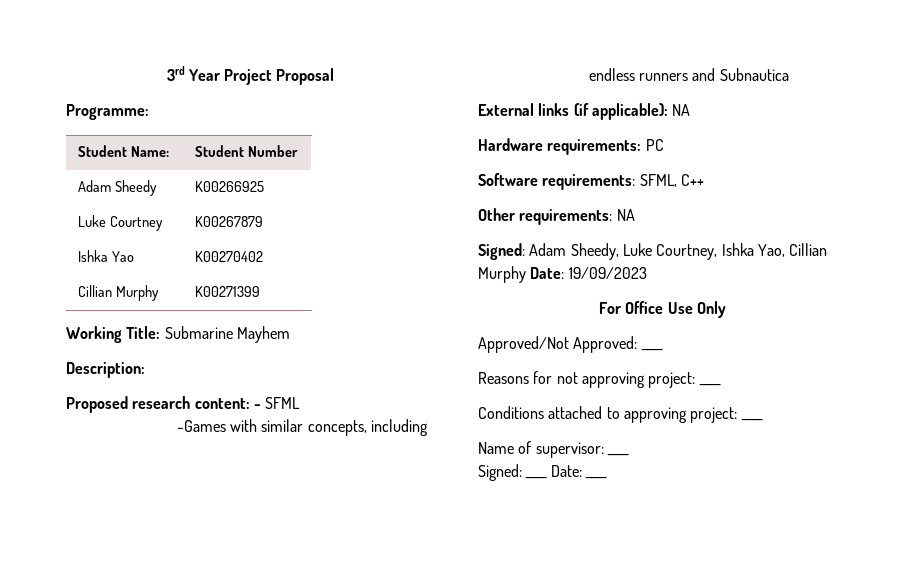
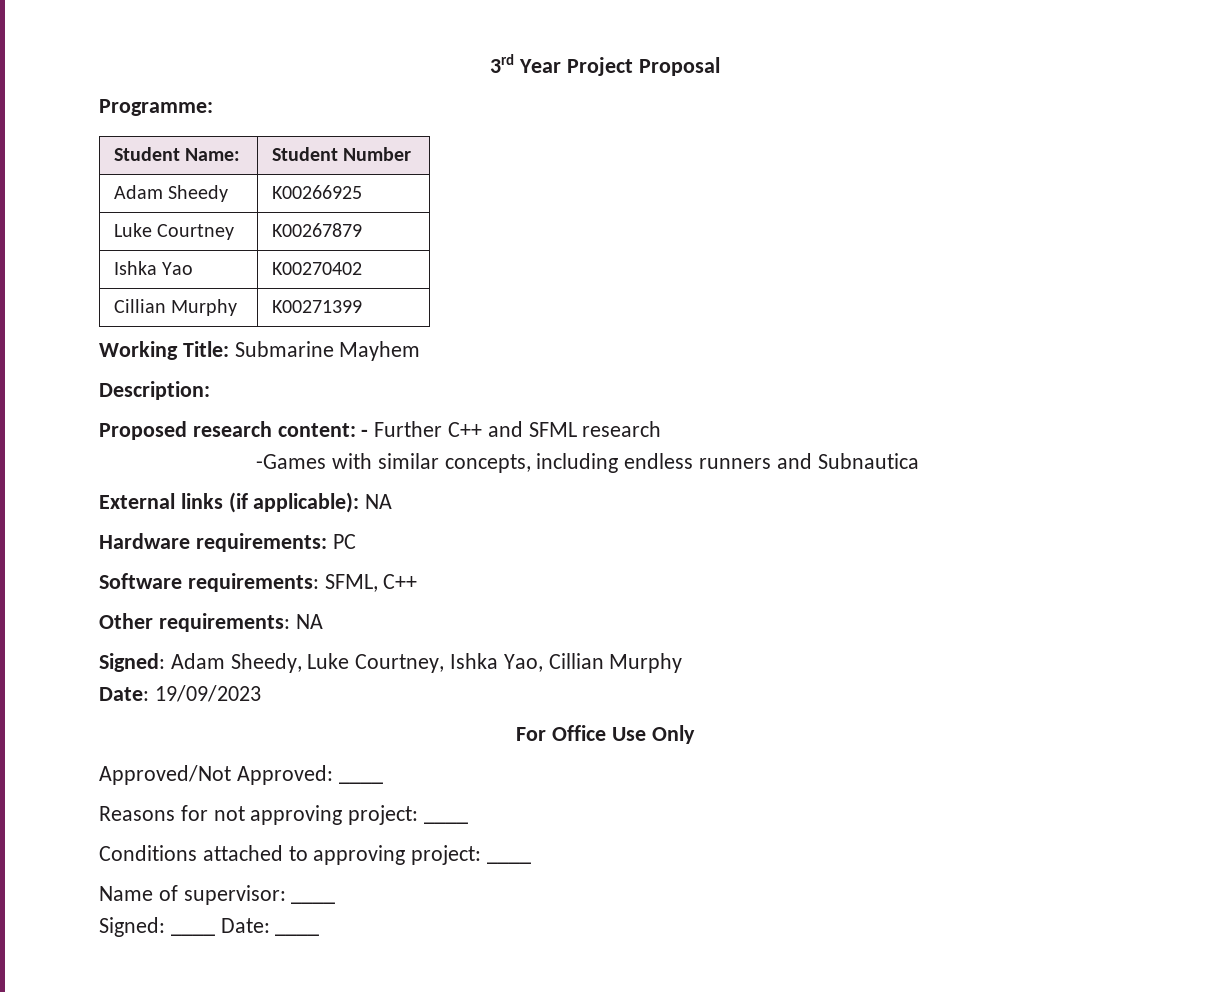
- Proposed research content: - SFML
+ Proposed research content: - Further C++ and SFML research
- Signed: Adam Sheedy, Luke Courtney, Ishka Yao, Cillian Murphy Date: 19/09/2023
+ Signed: Adam Sheedy, Luke Courtney, Ishka Yao, Cillian Murphy
+ Date: 19/09/2023

